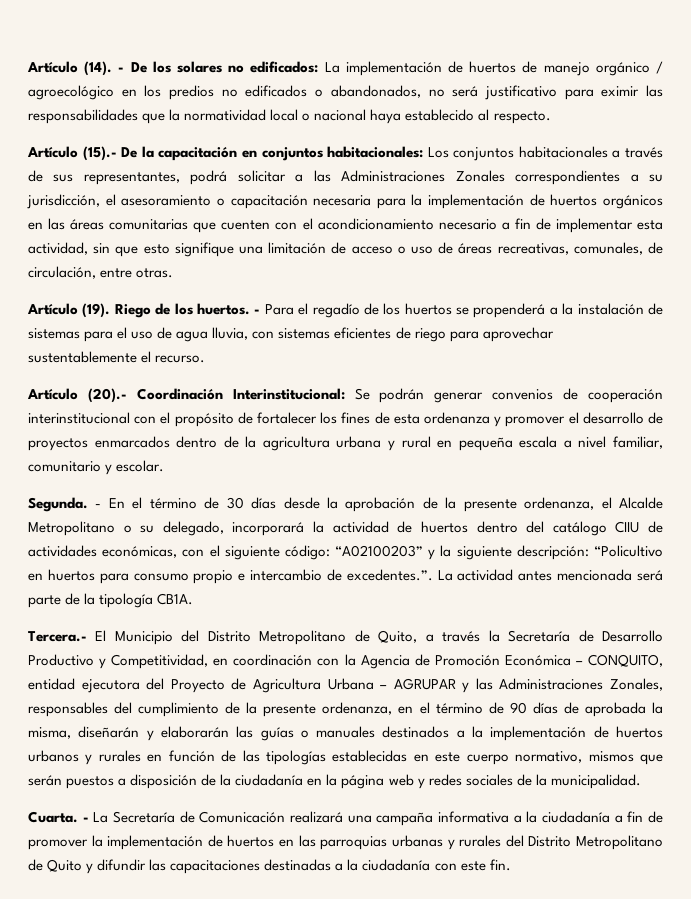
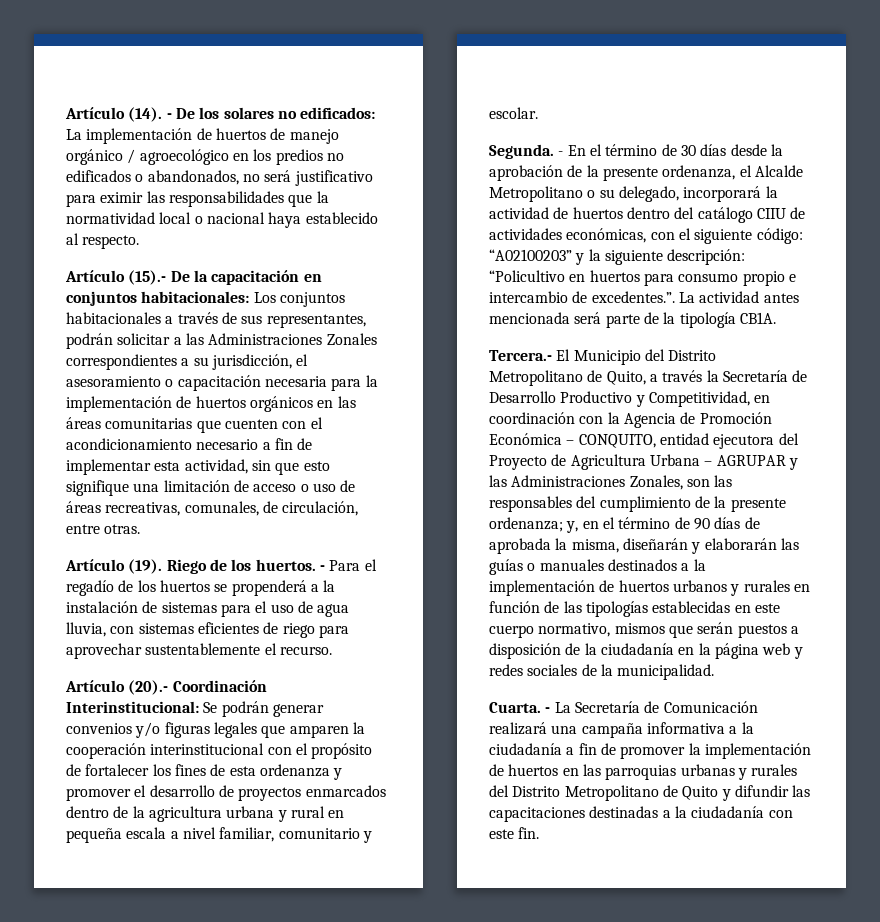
- Los conjuntos habitacionales a través de sus representantes, podrá solicitar a las Administraciones Zonales correspondientes a su jurisdicción, el asesoramiento o capacitación necesaria para la implementación de huertos orgánicos en las áreas comunitarias que cuenten con el acondicionamiento necesario a fin de implementar esta actividad, sin que esto signifique una limitación de acceso o uso de áreas recreativas, comunales, de circulación, entre otras.
+ Los conjuntos habitacionales a través de sus representantes, podrán solicitar a las Administraciones Zonales correspondientes a su jurisdicción, el asesoramiento o capacitación necesaria para la implementación de huertos orgánicos en las áreas comunitarias que cuenten con el acondicionamiento necesario a fin de implementar esta actividad, sin que esto signifique una limitación de acceso o uso de áreas recreativas, comunales, de circulación, entre otras.
- Artículo (20).- Coordinación Interinstitucional: Se podrán generar convenios de cooperación interinstitucional con el propósito de fortalecer los fines de esta ordenanza y promover el desarrollo de proyectos enmarcados dentro de la agricultura urbana y rural en pequeña escala a nivel familiar, comunitario y escolar.
+ Artículo (20).- Coordinación Interinstitucional: Se podrán generar convenios y/o figuras legales que amparen la cooperación interinstitucional con el propósito de fortalecer los fines de esta ordenanza y promover el desarrollo de proyectos enmarcados dentro de la agricultura urbana y rural en pequeña escala a nivel familiar, comunitario y escolar.
- Tercera.- El Municipio del Distrito Metropolitano de Quito, a través la Secretaría de Desarrollo Productivo y Competitividad, en coordinación con la Agencia de Promoción Económica – CONQUITO, entidad ejecutora del Proyecto de Agricultura Urbana – AGRUPAR y las Administraciones Zonales, responsables del cumplimiento de la presente ordenanza, en el término de 90 días de aprobada la misma, diseñarán y elaborarán las guías o manuales destinados a la implementación de huertos urbanos y rurales en función de las tipologías establecidas en este cuerpo normativo, mismos que serán puestos a disposición de la ciudadanía en la página web y redes sociales de la municipalidad.
+ Tercera.- El Municipio del Distrito Metropolitano de Quito, a través la Secretaría de Desarrollo Productivo y Competitividad, en coordinación con la Agencia de Promoción Económica – CONQUITO, entidad ejecutora del Proyecto de Agricultura Urbana – AGRUPAR y las Administraciones Zonales, son las responsables del cumplimiento de la presente ordenanza; y, en el término de 90 días de aprobada la misma, diseñarán y elaborarán las guías o manuales destinados a la implementación de huertos urbanos y rurales en función de las tipologías establecidas en este cuerpo normativo, mismos que serán puestos a disposición de la ciudadanía en la página web y redes sociales de la municipalidad.

